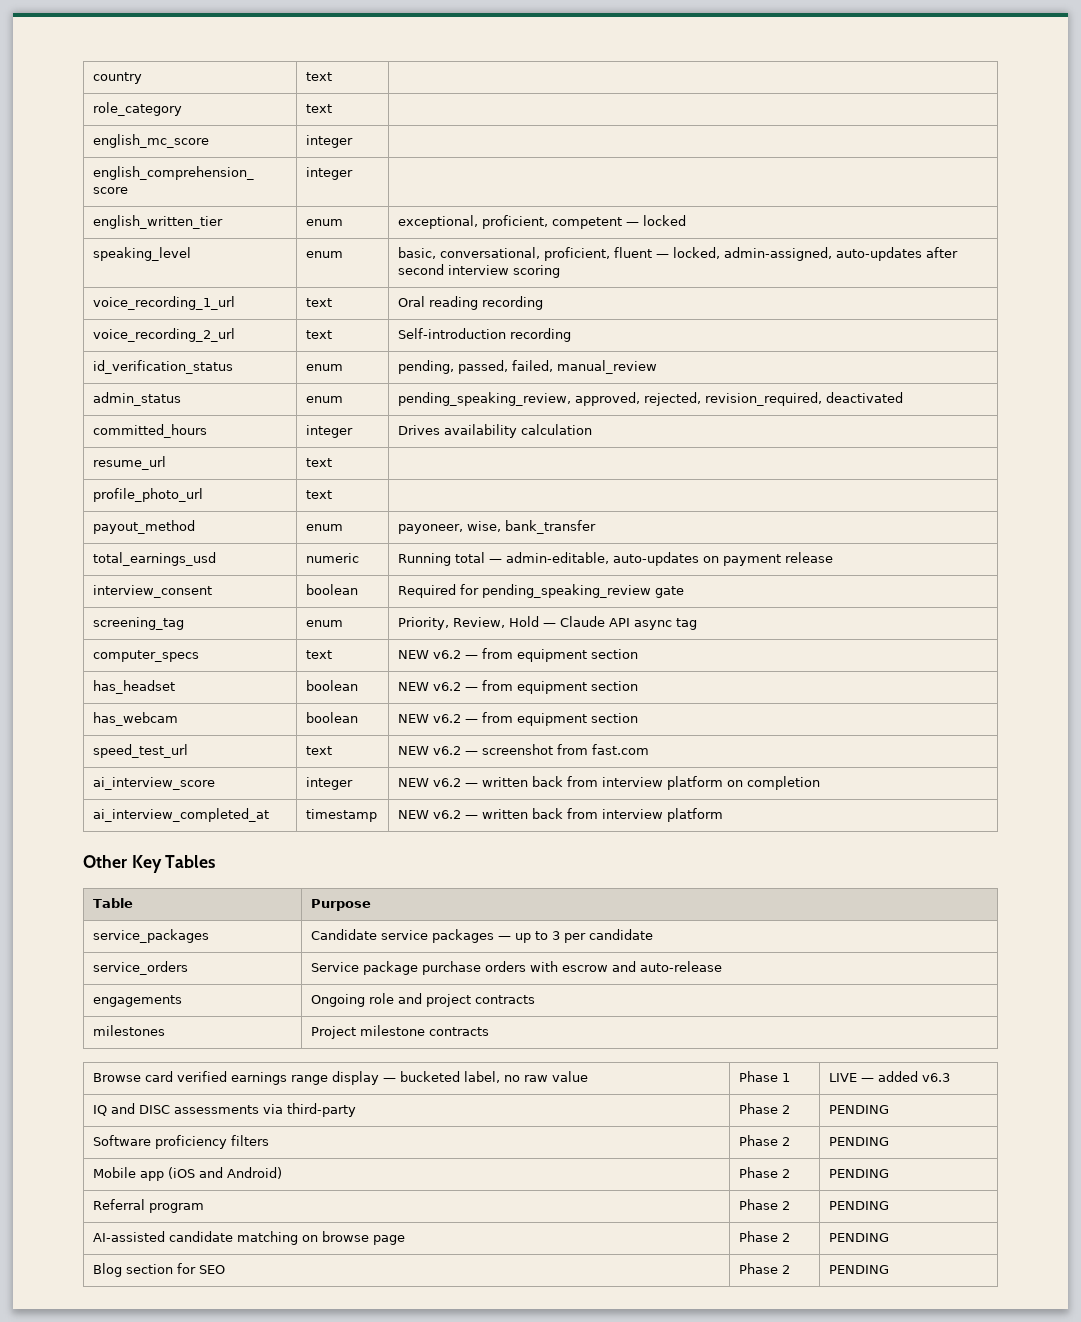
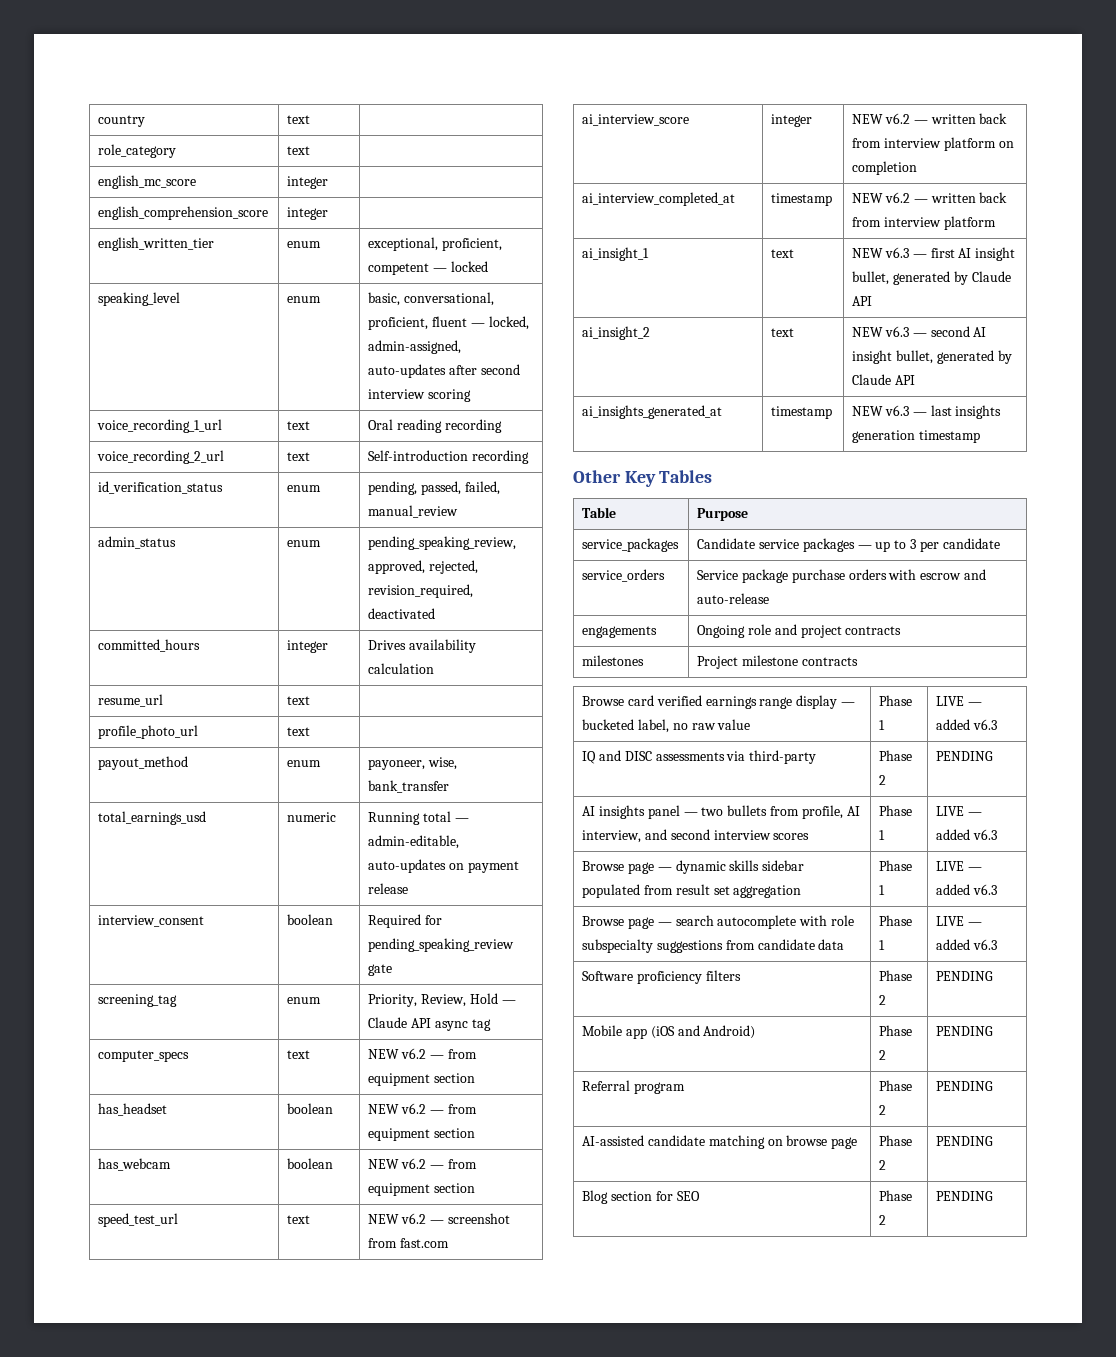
+ ai_insight_1 | text | NEW v6.3 — first AI insight bullet, generated by Claude API
+ ai_insight_2 | text | NEW v6.3 — second AI insight bullet, generated by Claude API
+ ai_insights_generated_at | timestamp | NEW v6.3 — last insights generation timestamp
+ AI insights panel — two bullets from profile, AI interview, and second interview scores | Phase 1 | LIVE — added v6.3
+ Browse page — dynamic skills sidebar populated from result set aggregation | Phase 1 | LIVE — added v6.3
+ Browse page — search autocomplete with role subspecialty suggestions from candidate data | Phase 1 | LIVE — added v6.3

